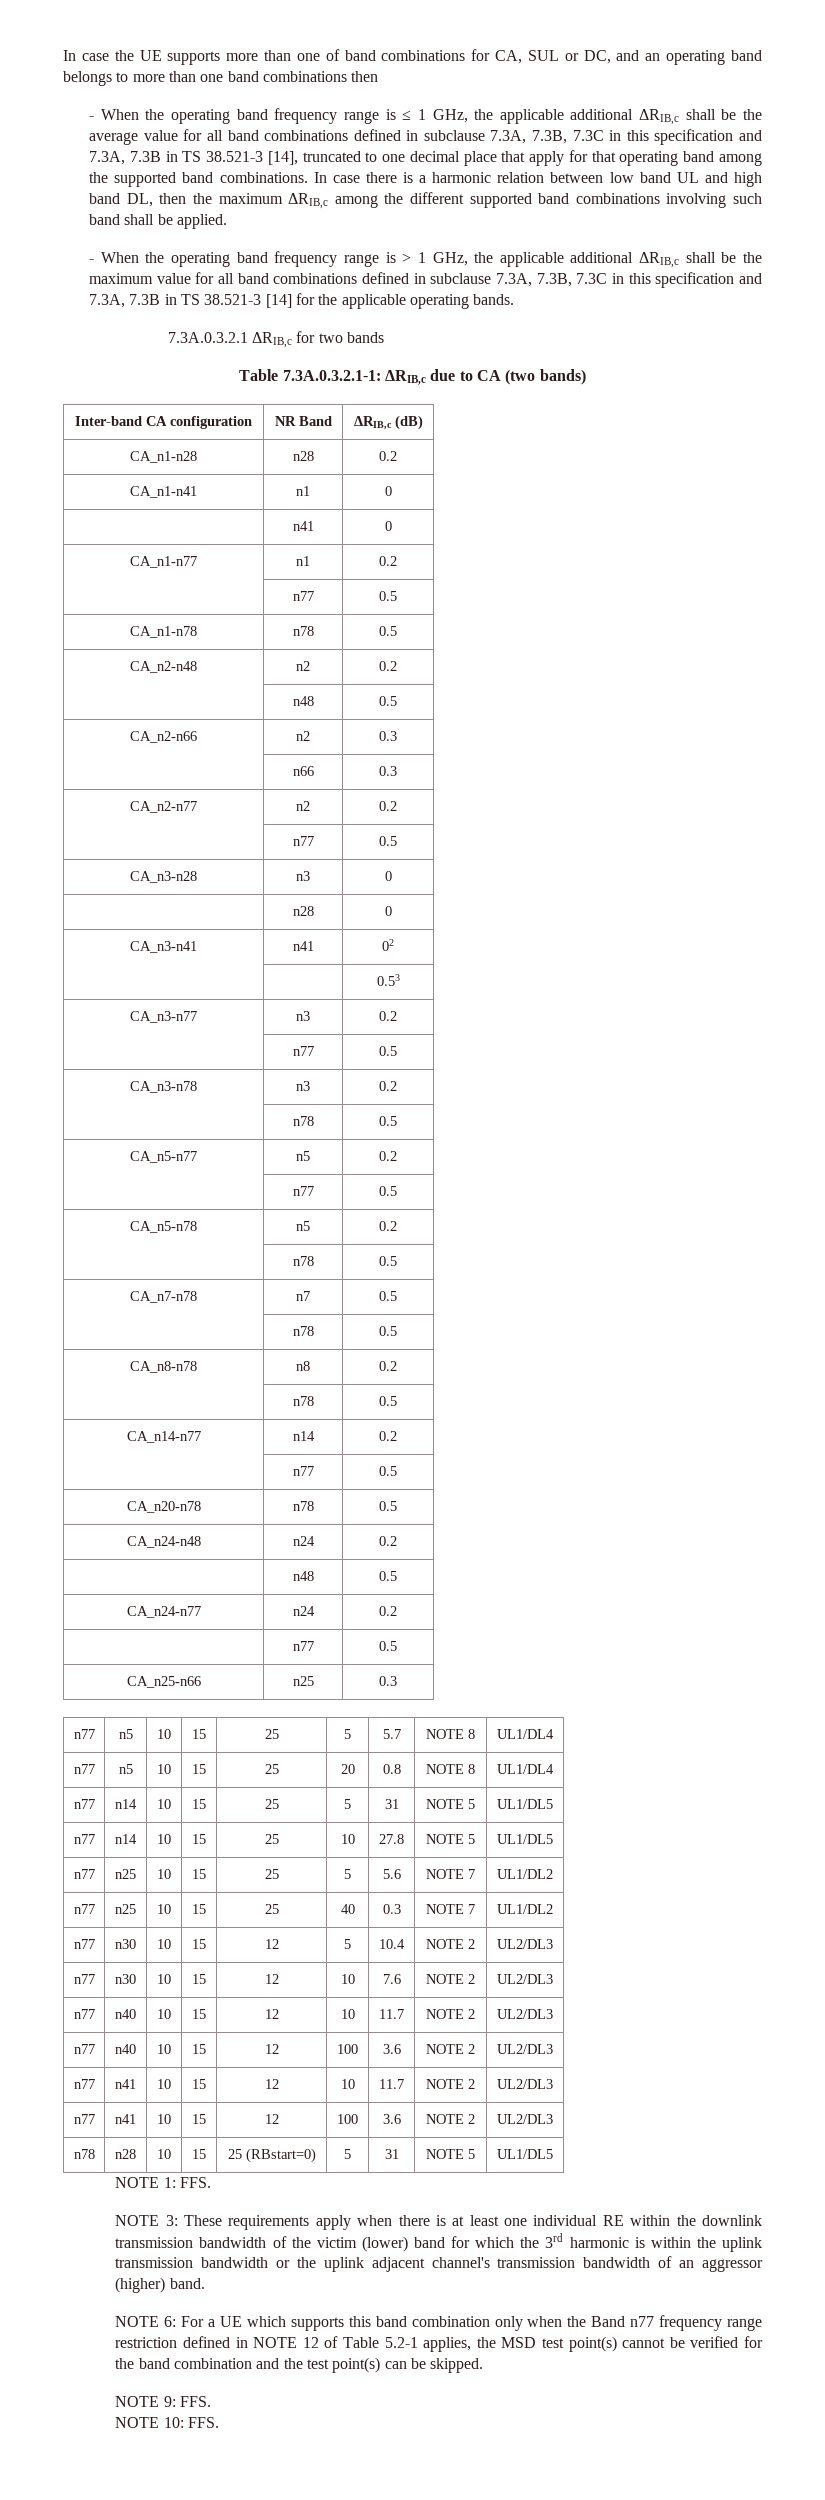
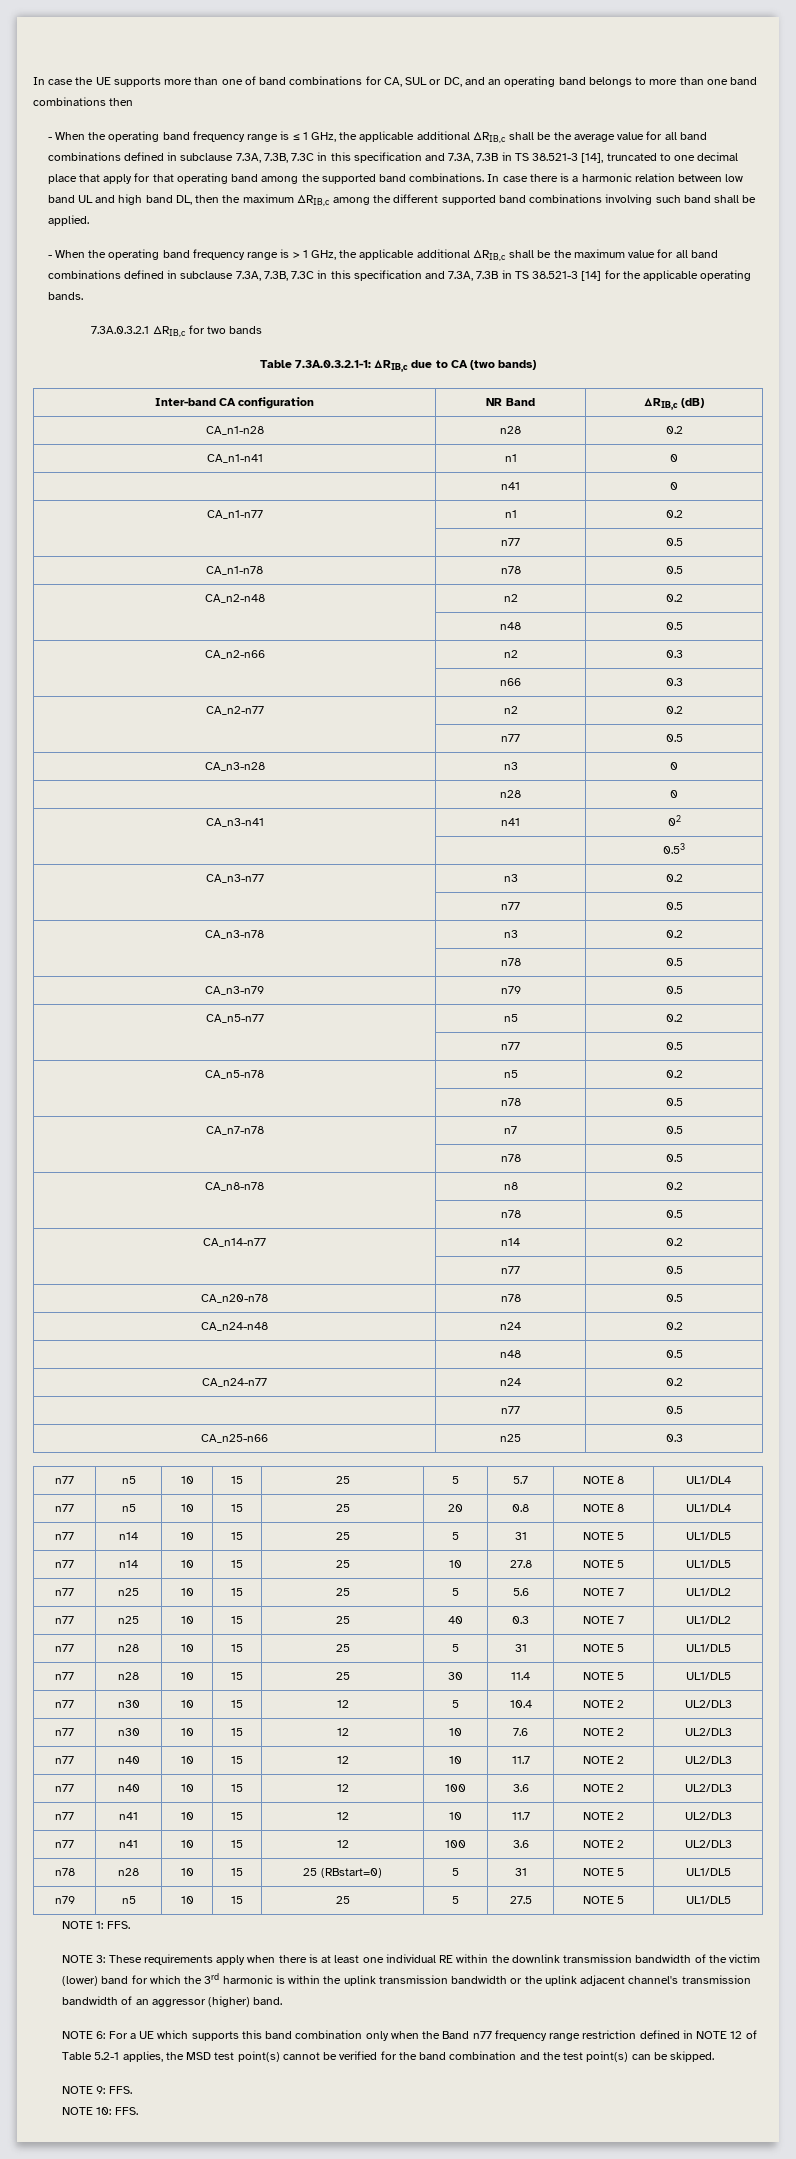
+ CA_n3-n79 | n79 | 0.5
+ n77 | n28 | 10 | 15 | 25 | 5 | 31 | NOTE 5 | UL1/DL5
+ n77 | n28 | 10 | 15 | 25 | 30 | 11.4 | NOTE 5 | UL1/DL5
+ n79 | n5 | 10 | 15 | 25 | 5 | 27.5 | NOTE 5 | UL1/DL5

